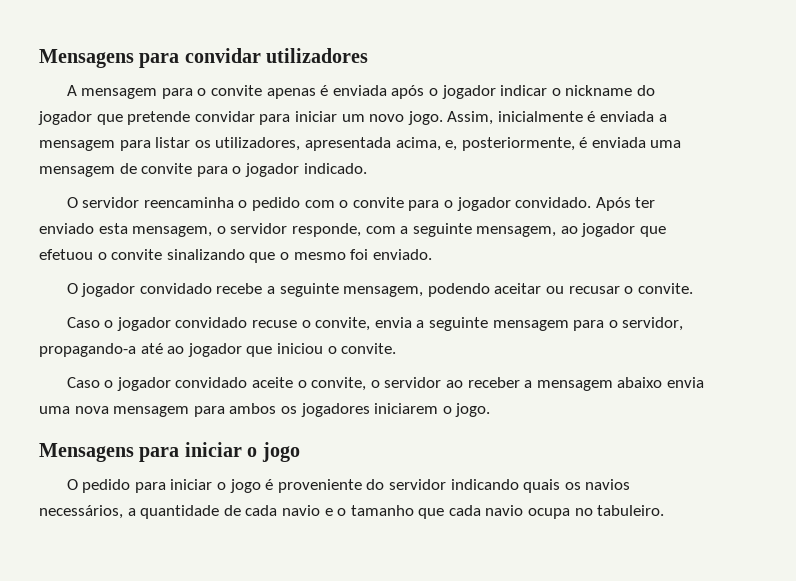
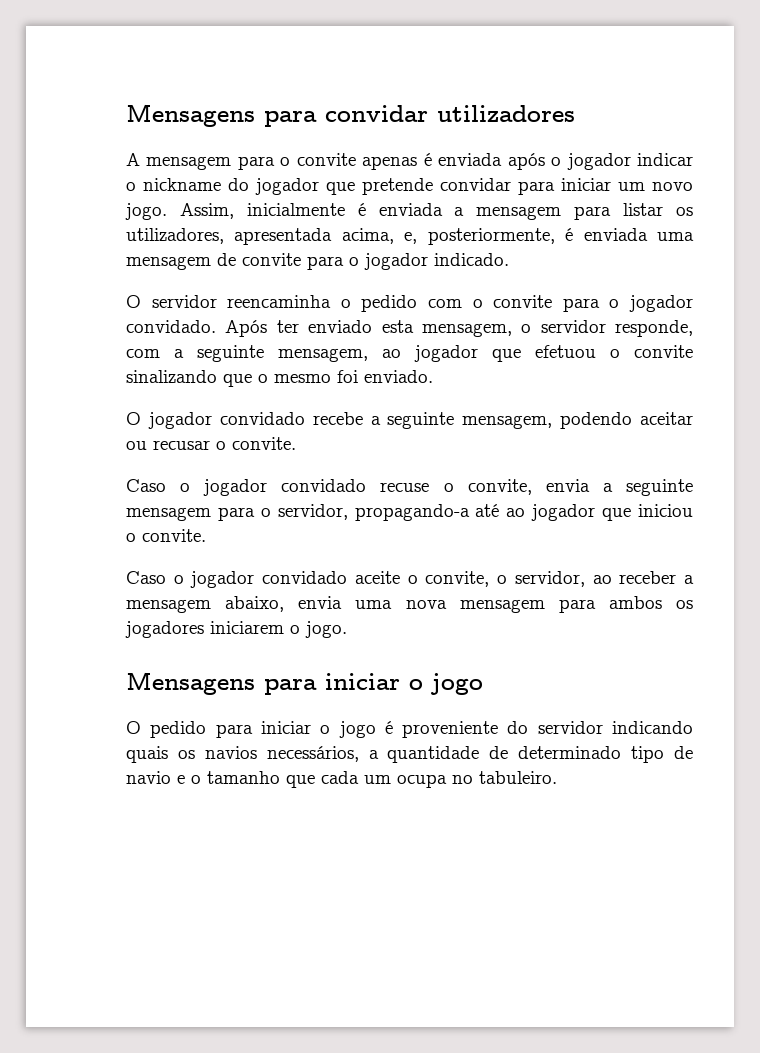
- Caso o jogador convidado aceite o convite, o servidor ao receber a mensagem abaixo envia uma nova mensagem para ambos os jogadores iniciarem o jogo.
+ Caso o jogador convidado aceite o convite, o servidor, ao receber a mensagem abaixo, envia uma nova mensagem para ambos os jogadores iniciarem o jogo.
- O pedido para iniciar o jogo é proveniente do servidor indicando quais os navios necessários, a quantidade de cada navio e o tamanho que cada navio ocupa no tabuleiro.
+ O pedido para iniciar o jogo é proveniente do servidor indicando quais os navios necessários, a quantidade de determinado tipo de navio e o tamanho que cada um ocupa no tabuleiro.

